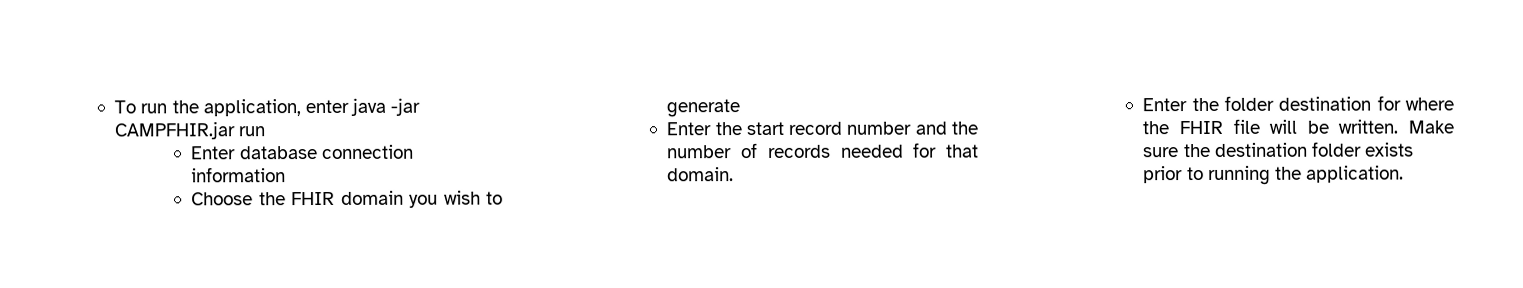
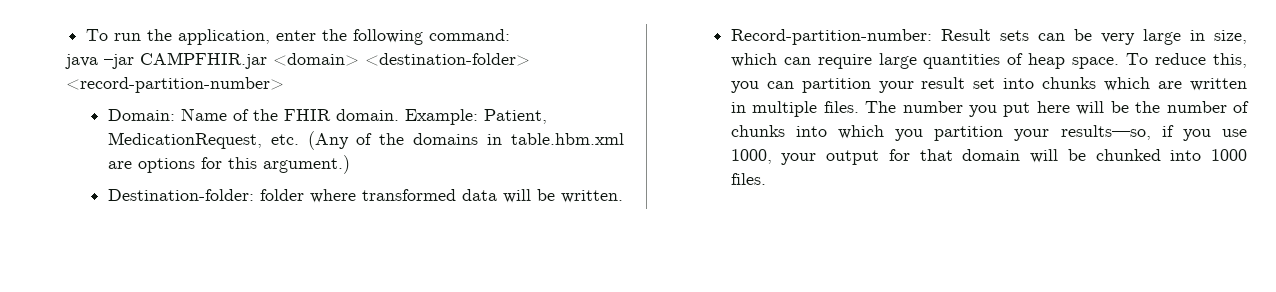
- To run the application, enter java -jar CAMPFHIR.jar run
- Enter database connection information
- Choose the FHIR domain you wish to generate
- Enter the start record number and the number of records needed for that domain.
- Enter the folder destination for where the FHIR file will be written. Make sure the destination folder exists prior to running the application.
+ To run the application, enter the following command:
+ java –jar CAMPFHIR.jar <domain> <destination-folder> <record-partition-number>
+ Domain: Name of the FHIR domain. Example: Patient, MedicationRequest, etc. (Any of the domains in table.hbm.xml are options for this argument.)
+ Destination-folder: folder where transformed data will be written.
+ Record-partition-number: Result sets can be very large in size, which can require large quantities of heap space. To reduce this, you can partition your result set into chunks which are written in multiple files. The number you put here will be the number of chunks into which you partition your results—so, if you use 1000, your output for that domain will be chunked into 1000 files.

